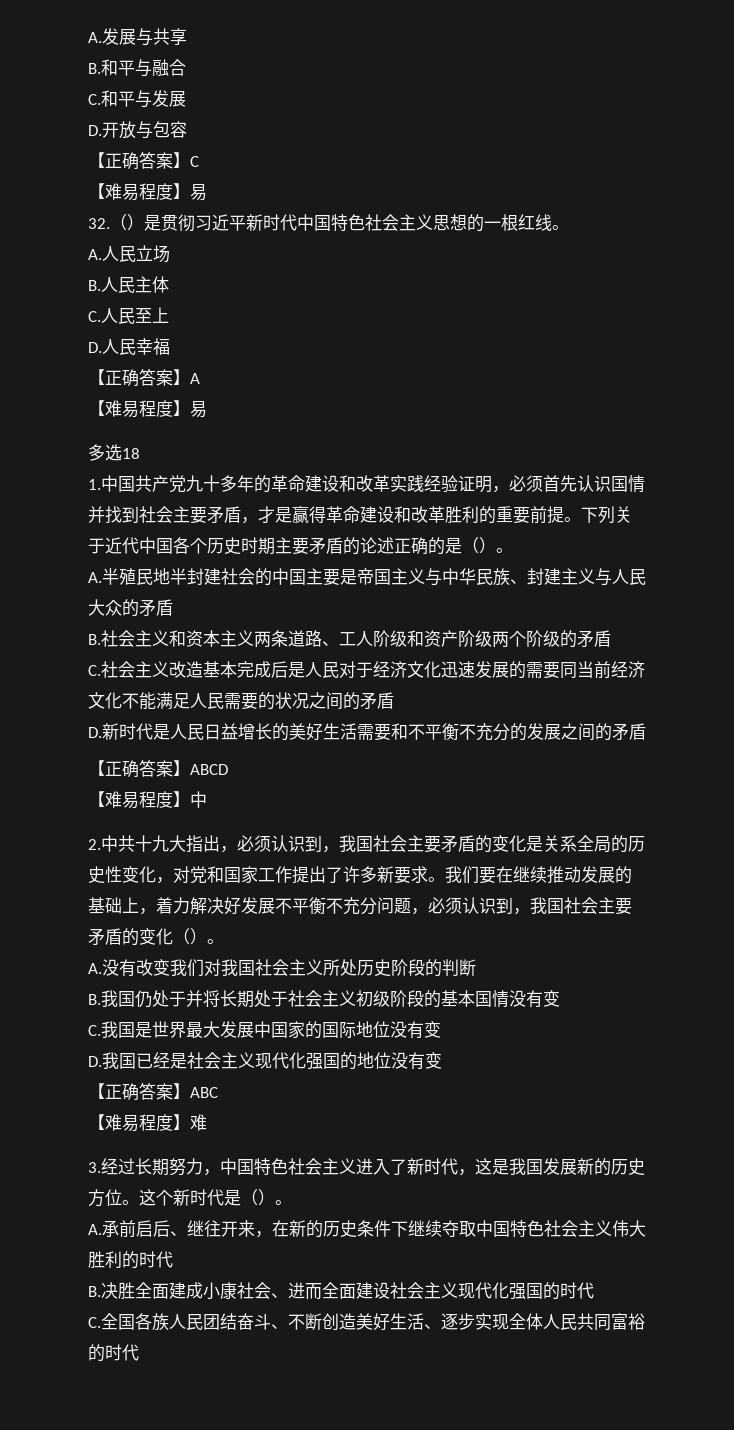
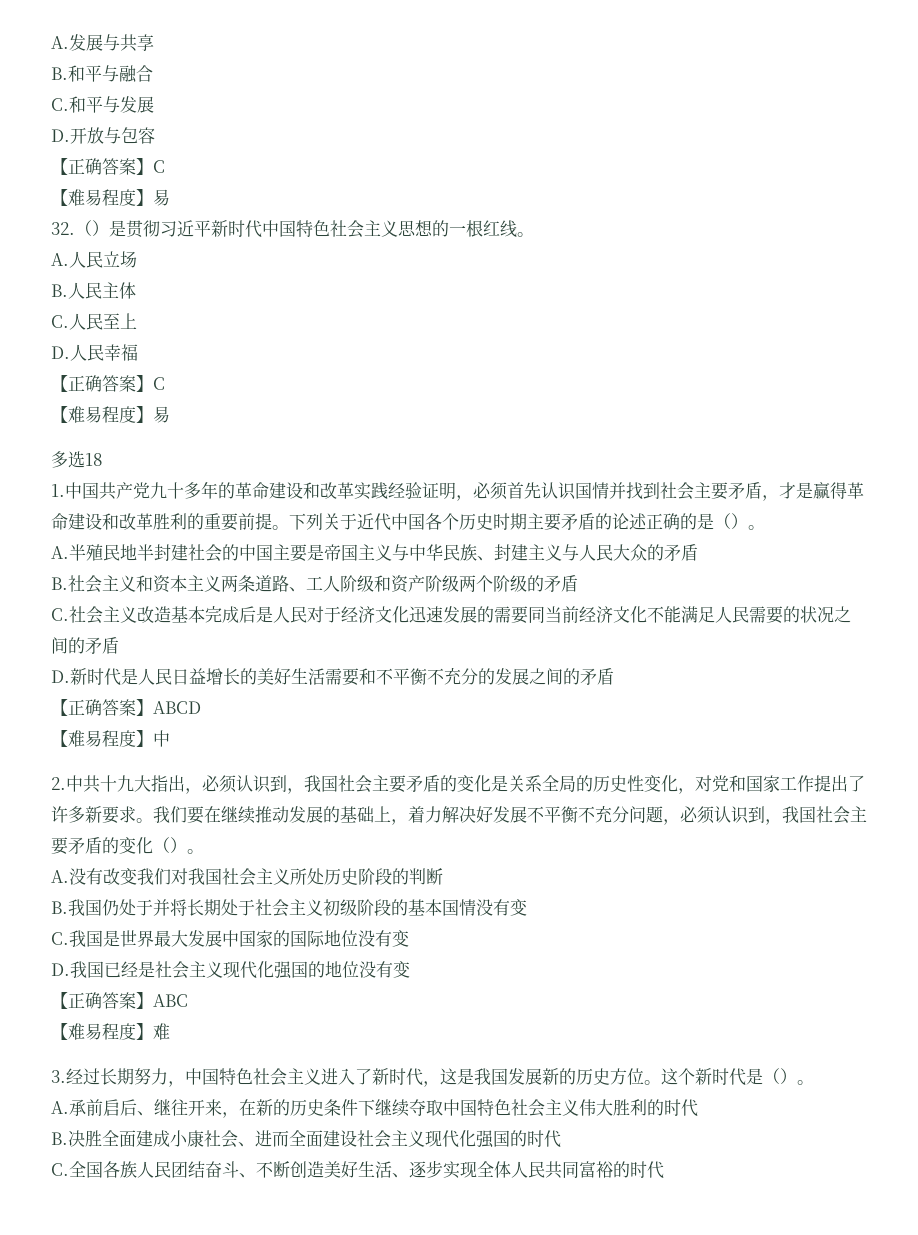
  D.人民幸福
- 【正确答案】A
+ 【正确答案】C

